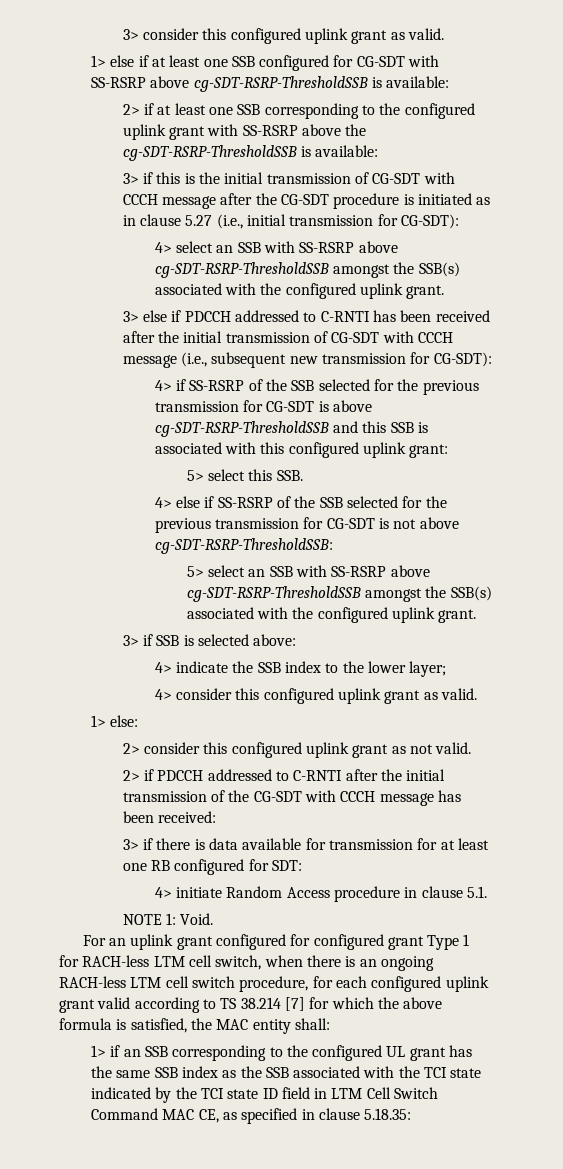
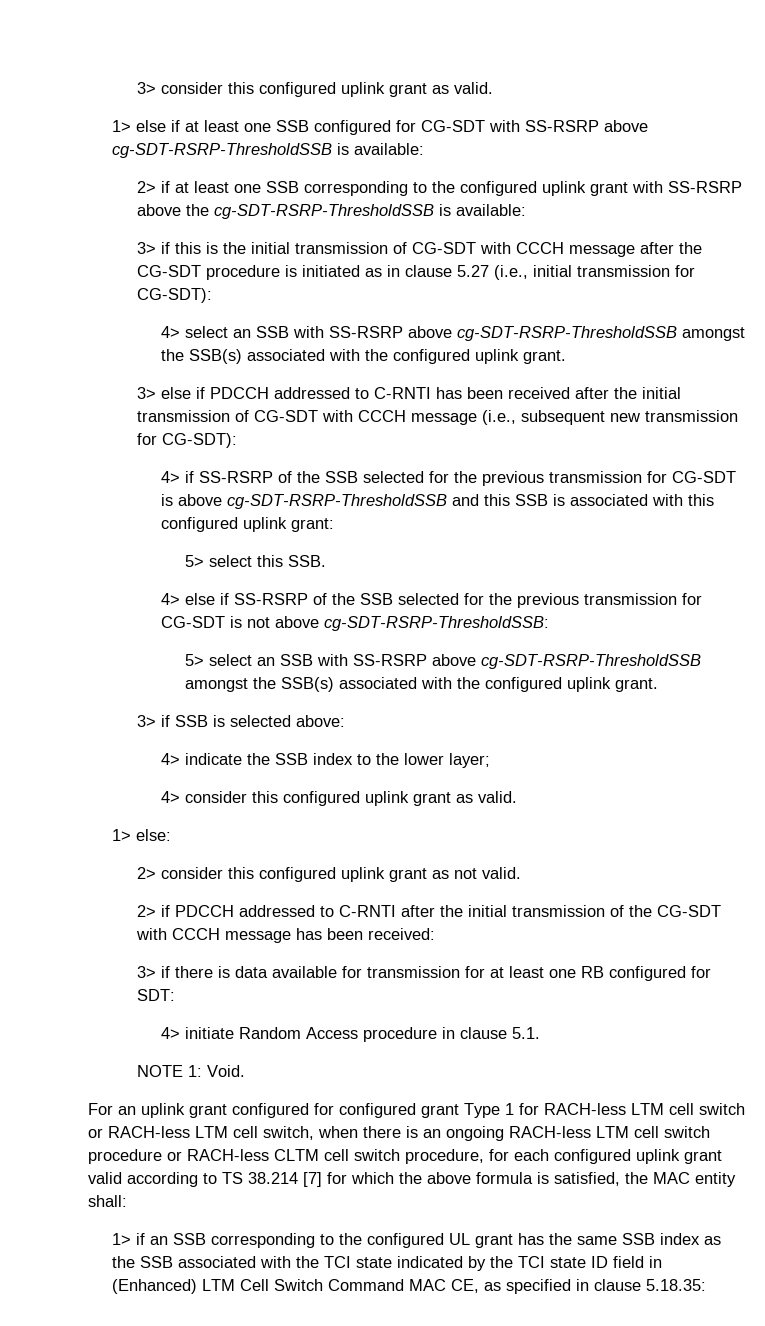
- For an uplink grant configured for configured grant Type 1 for RACH-less LTM cell switch, when there is an ongoing RACH-less LTM cell switch procedure, for each configured uplink grant valid according to TS 38.214 [7] for which the above formula is satisfied, the MAC entity shall:
+ For an uplink grant configured for configured grant Type 1 for RACH-less LTM cell switch or RACH-less LTM cell switch, when there is an ongoing RACH-less LTM cell switch procedure or RACH-less CLTM cell switch procedure, for each configured uplink grant valid according to TS 38.214 [7] for which the above formula is satisfied, the MAC entity shall:
- 1> if an SSB corresponding to the configured UL grant has the same SSB index as the SSB associated with the TCI state indicated by the TCI state ID field in LTM Cell Switch Command MAC CE, as specified in clause 5.18.35:
+ 1> if an SSB corresponding to the configured UL grant has the same SSB index as the SSB associated with the TCI state indicated by the TCI state ID field in (Enhanced) LTM Cell Switch Command MAC CE, as specified in clause 5.18.35:

